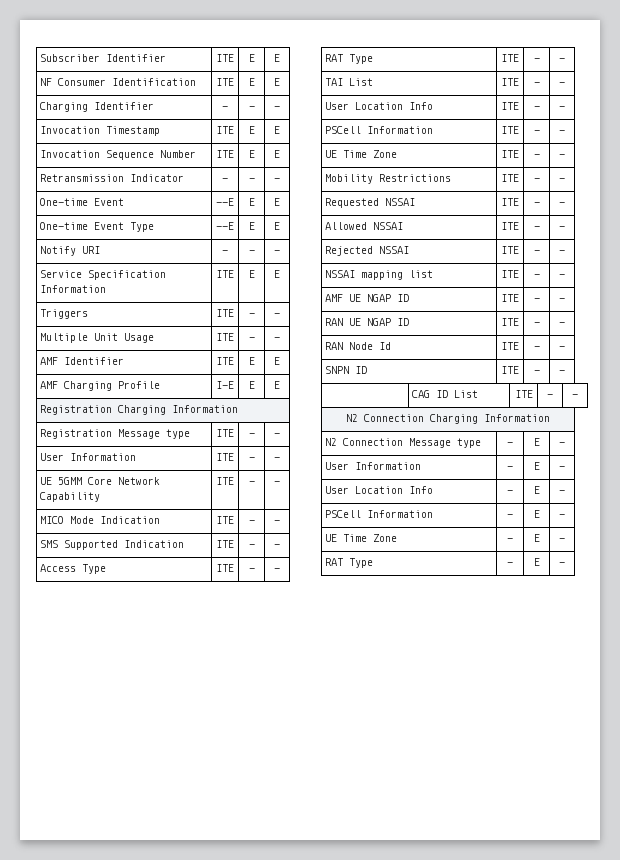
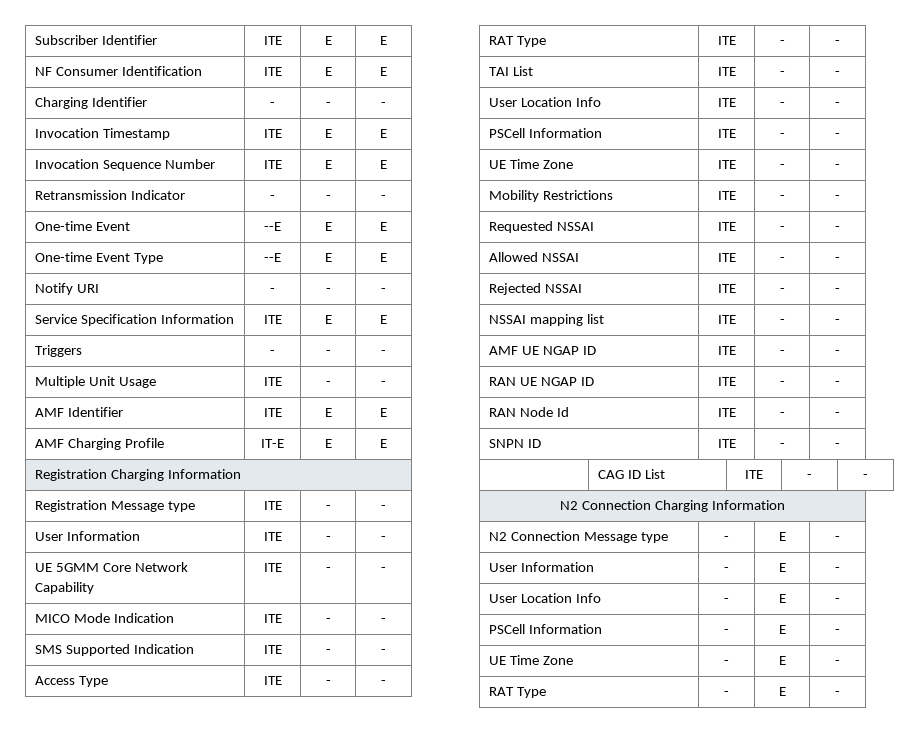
- Triggers | ITE | - | -
+ Triggers | - | - | -
- AMF Charging Profile | I-E | E | E
+ AMF Charging Profile | IT-E | E | E

